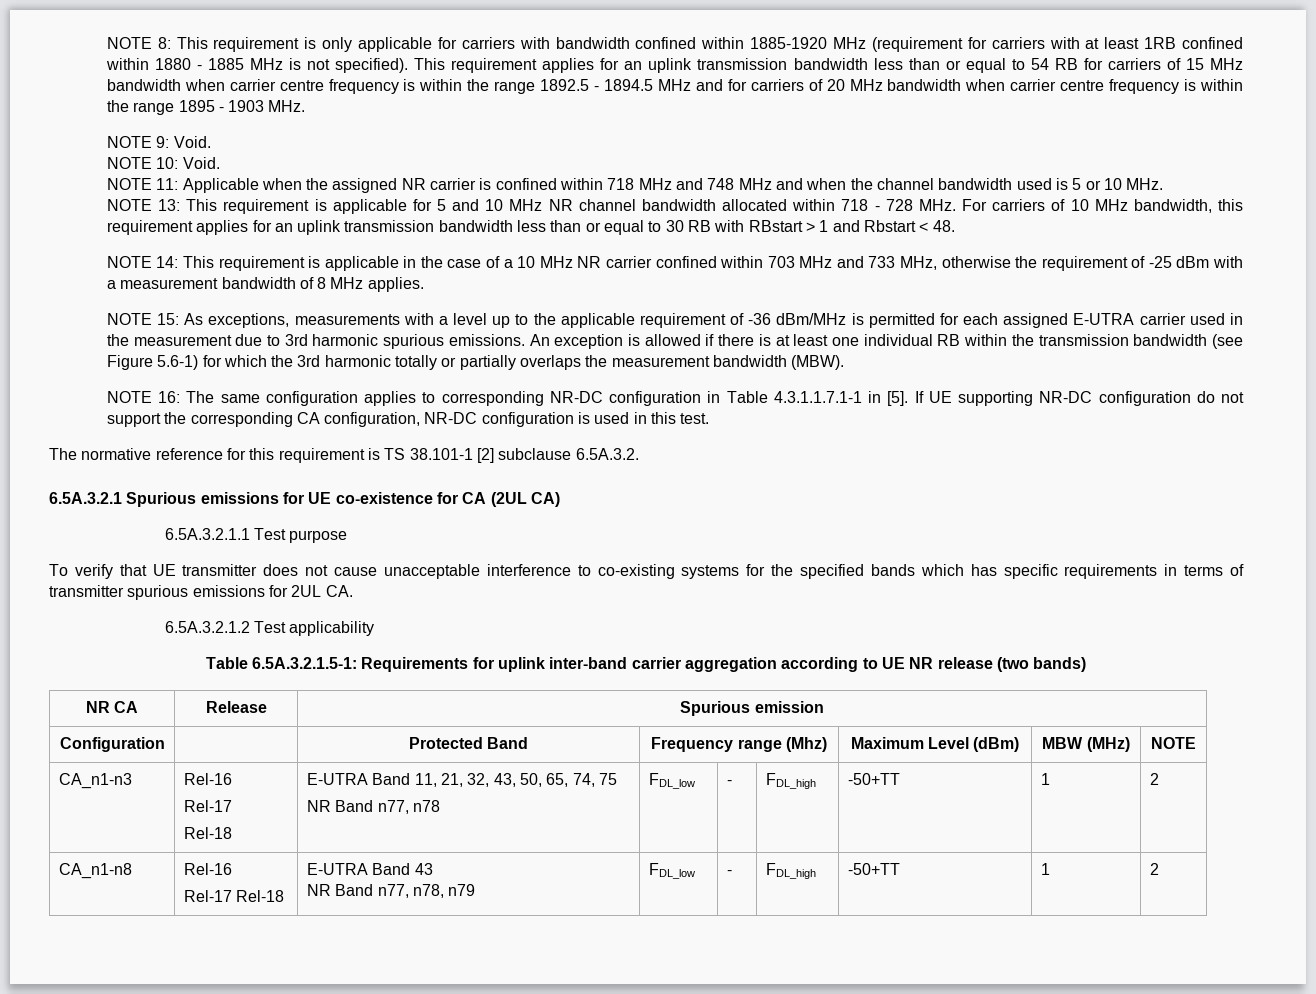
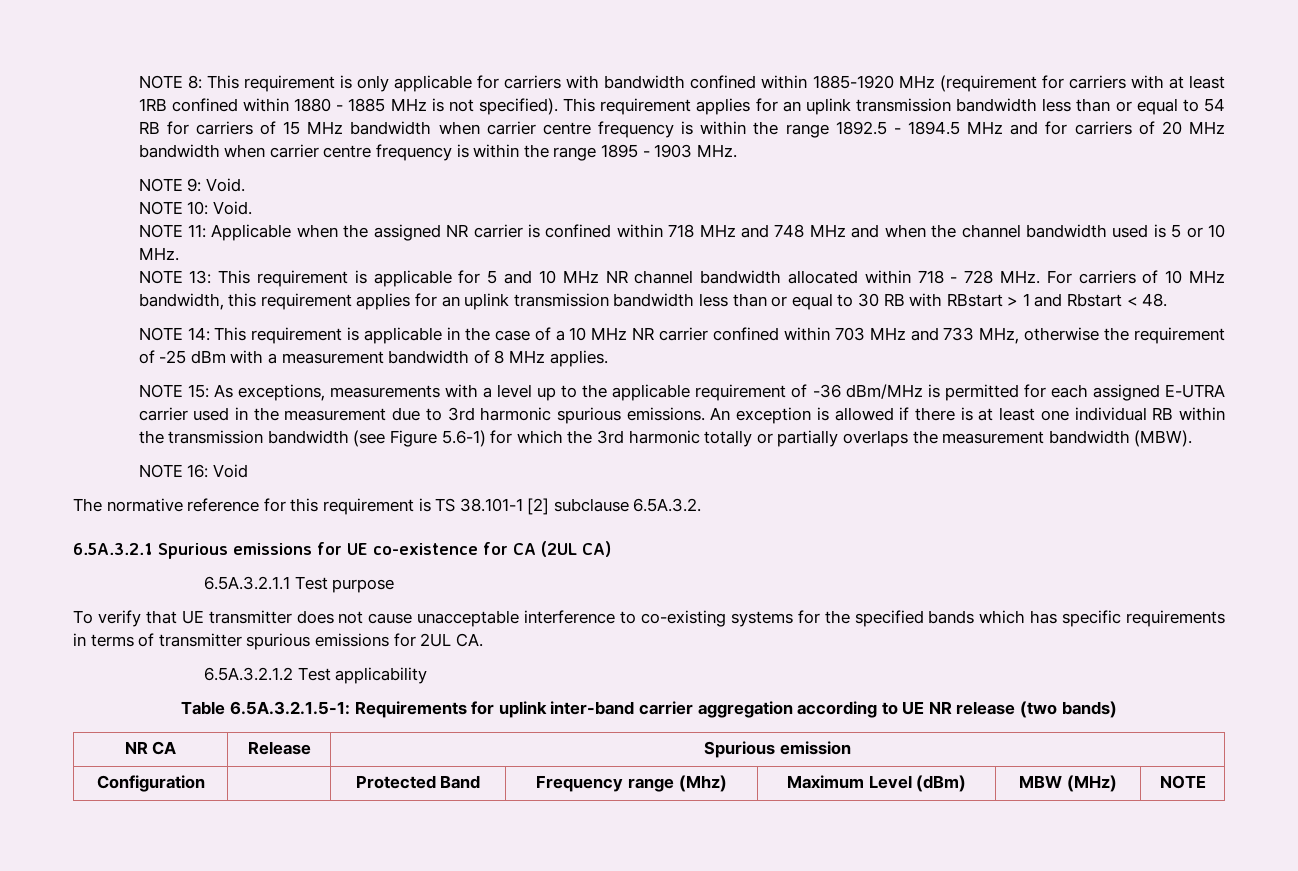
- NOTE 16: The same configuration applies to corresponding NR-DC configuration in Table 4.3.1.1.7.1-1 in [5]. If UE supporting NR-DC configuration do not support the corresponding CA configuration, NR-DC configuration is used in this test.
+ NOTE 16: Void
- CA_n1-n3 | Rel-16
- Rel-17
- Rel-18 | E-UTRA Band 11, 21, 32, 43, 50, 65, 74, 75
- NR Band n77, n78 | FDL_low | - | FDL_high | -50+TT | 1 | 2
- CA_n1-n8 | Rel-16
- Rel-17 Rel-18 | E-UTRA Band 43
- NR Band n77, n78, n79 | FDL_low | - | FDL_high | -50+TT | 1 | 2

